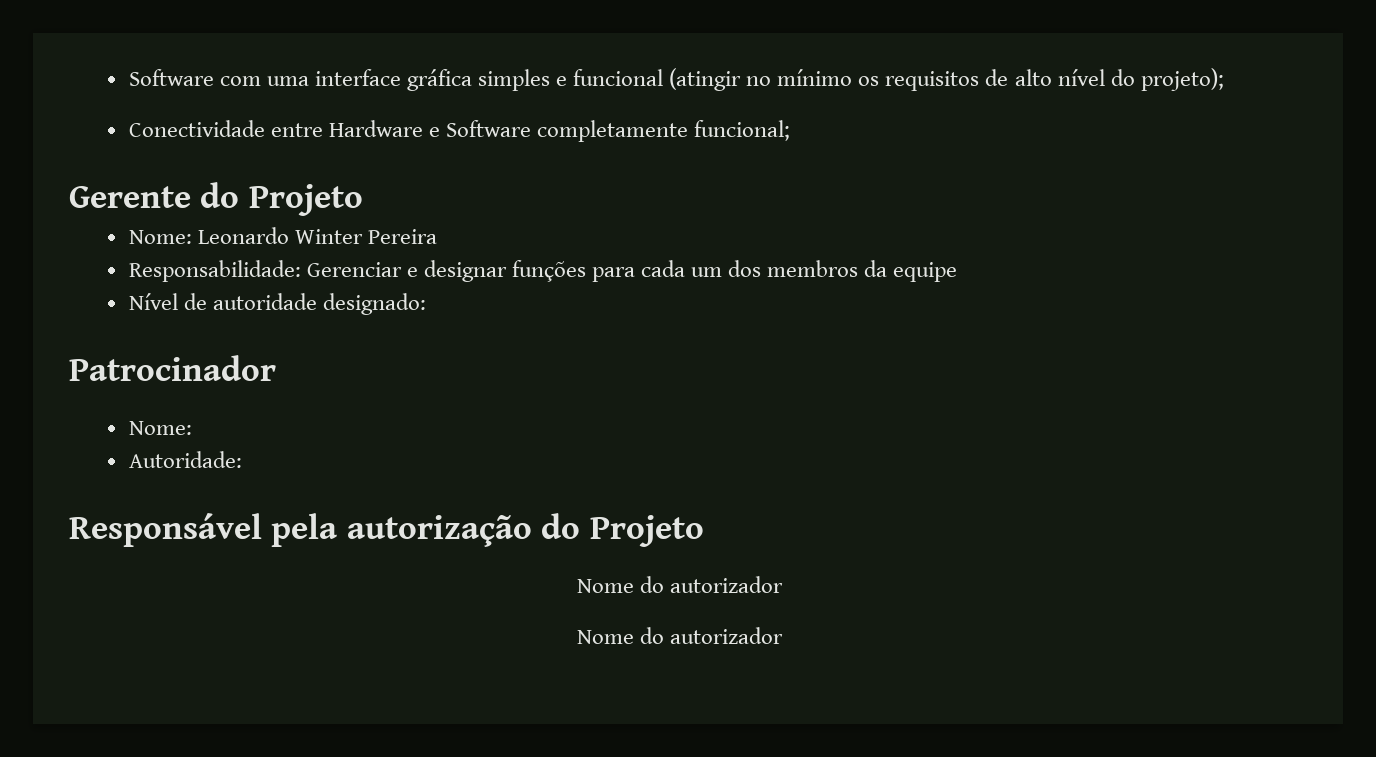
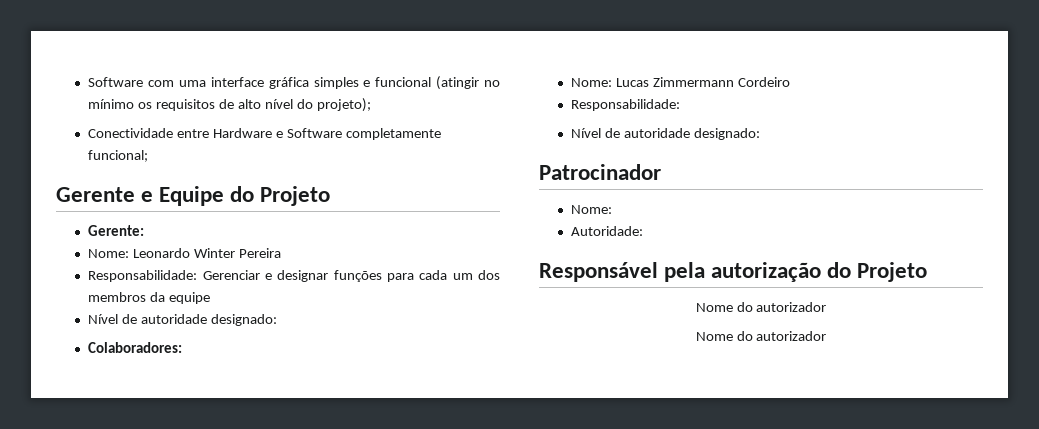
- Gerente do Projeto
+ Gerente e Equipe do Projeto
+ Gerente:
+ Colaboradores:
+ Nome: Lucas Zimmermann Cordeiro
+ Responsabilidade:
+ Nível de autoridade designado:

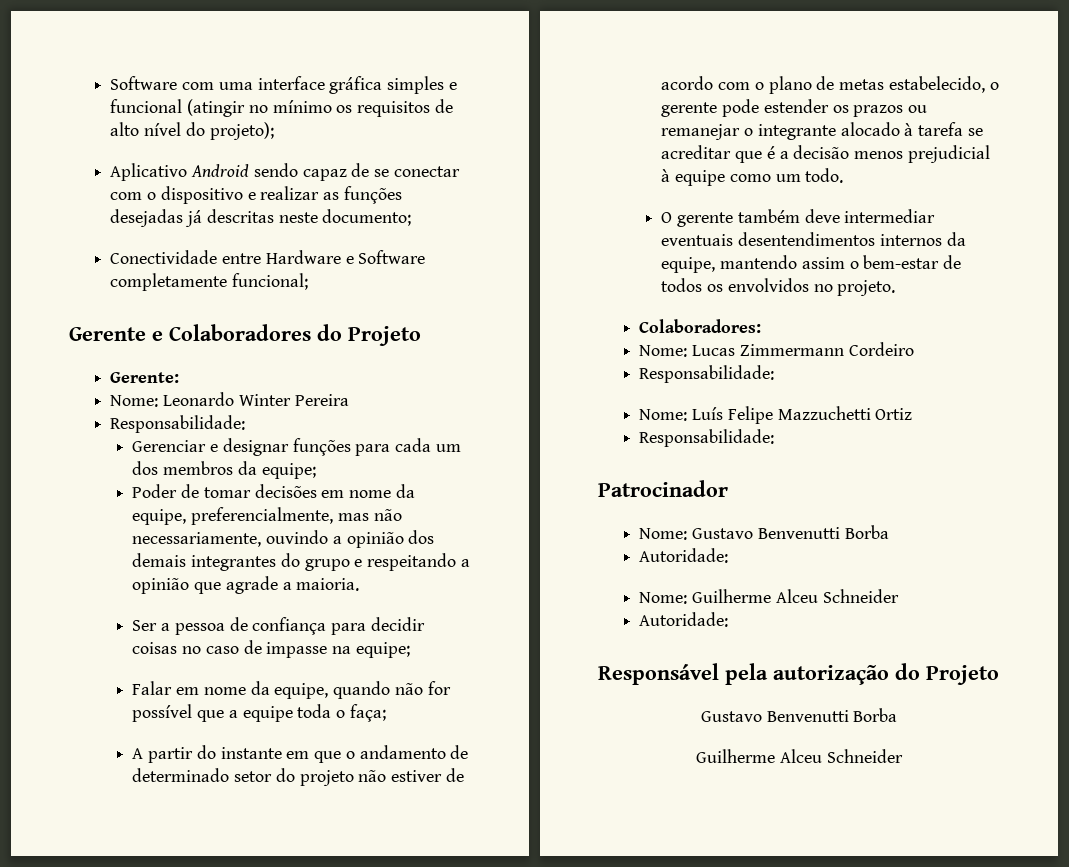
+ Aplicativo Android sendo capaz de se conectar com o dispositivo e realizar as funções desejadas já descritas neste documento;
- Gerente e Equipe do Projeto
+ Gerente e Colaboradores do Projeto
  Nome: Leonardo Winter Pereira
- Responsabilidade: Gerenciar e designar funções para cada um dos membros da equipe
- Nível de autoridade designado:
+ Responsabilidade:
+ Gerenciar e designar funções para cada um dos membros da equipe;
+ Poder de tomar decisões em nome da equipe, preferencialmente, mas não necessariamente, ouvindo a opinião dos demais integrantes do grupo e respeitando a opinião que agrade a maioria.
+ Ser a pessoa de confiança para decidir coisas no caso de impasse na equipe;
+ Falar em nome da equipe, quando não for possível que a equipe toda o faça;
+ A partir do instante em que o andamento de determinado setor do projeto não estiver de acordo com o plano de metas estabelecido, o gerente pode estender os prazos ou remanejar o integrante alocado à tarefa se acreditar que é a decisão menos prejudicial à equipe como um todo.
+ O gerente também deve intermediar eventuais desentendimentos internos da equipe, mantendo assim o bem-estar de todos os envolvidos no projeto.
  Nome: Lucas Zimmermann Cordeiro
  Responsabilidade:
- Nível de autoridade designado:
+ Nome: Luís Felipe Mazzuchetti Ortiz
+ Responsabilidade:
  Patrocinador
- Nome:
+ Nome: Gustavo Benvenutti Borba
+ Autoridade:
+ Nome: Guilherme Alceu Schneider
  Responsável pela autorização do Projeto
- Nome do autorizador
- Nome do autorizador
+ Gustavo Benvenutti Borba
+ Guilherme Alceu Schneider

